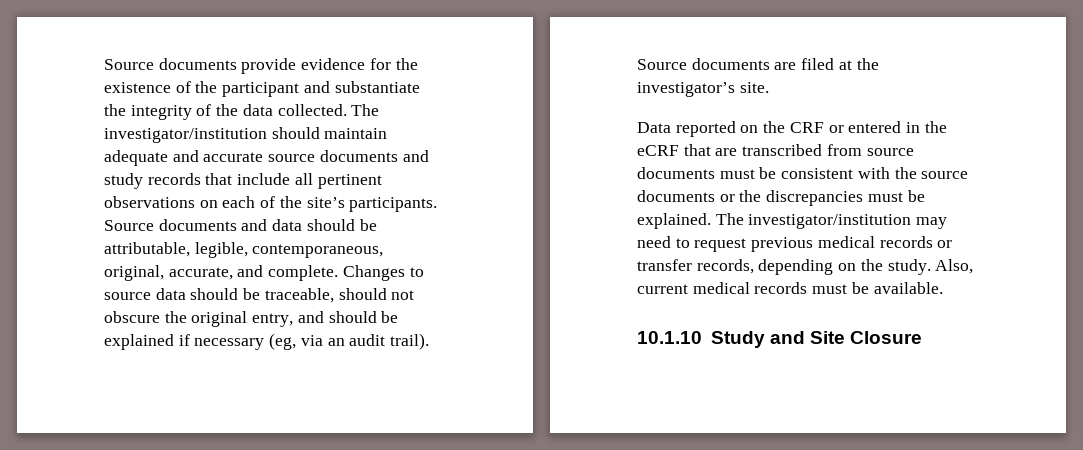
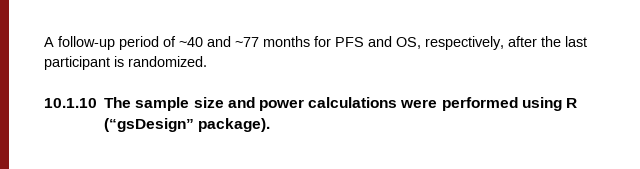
- Source documents provide evidence for the existence of the participant and substantiate the integrity of the data collected. The investigator/institution should maintain adequate and accurate source documents and study records that include all pertinent observations on each of the site’s participants. Source documents and data should be attributable, legible, contemporaneous, original, accurate, and complete. Changes to source data should be traceable, should not obscure the original entry, and should be explained if necessary (eg, via an audit trail). Source documents are filed at the investigator’s site.
- Data reported on the CRF or entered in the eCRF that are transcribed from source documents must be consistent with the source documents or the discrepancies must be explained. The investigator/institution may need to request previous medical records or transfer records, depending on the study. Also, current medical records must be available.
- 10.1.10 Study and Site Closure
+ A follow-up period of ~40 and ~77 months for PFS and OS, respectively, after the last participant is randomized.
+ 10.1.10 The sample size and power calculations were performed using R (“gsDesign” package).

